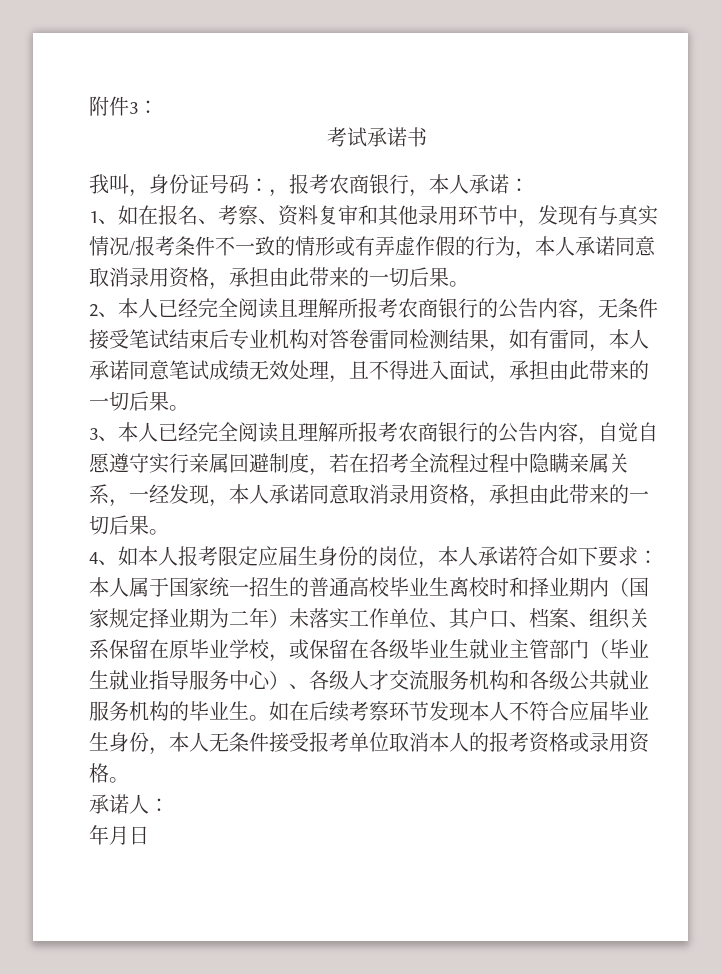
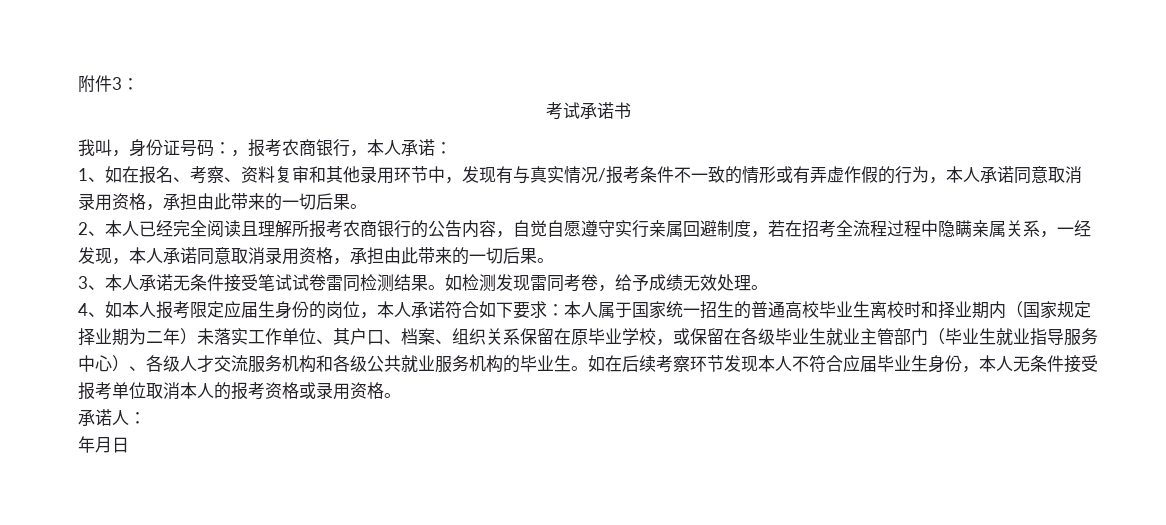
- 2、本人已经完全阅读且理解所报考农商银行的公告内容，无条件接受笔试结束后专业机构对答卷雷同检测结果，如有雷同，本人承诺同意笔试成绩无效处理，且不得进入面试，承担由此带来的一切后果。
- 3、本人已经完全阅读且理解所报考农商银行的公告内容，自觉自愿遵守实行亲属回避制度，若在招考全流程过程中隐瞒亲属关系，一经发现，本人承诺同意取消录用资格，承担由此带来的一切后果。
+ 2、本人已经完全阅读且理解所报考农商银行的公告内容，自觉自愿遵守实行亲属回避制度，若在招考全流程过程中隐瞒亲属关系，一经发现，本人承诺同意取消录用资格，承担由此带来的一切后果。
+ 3、本人承诺无条件接受笔试试卷雷同检测结果。如检测发现雷同考卷，给予成绩无效处理。

